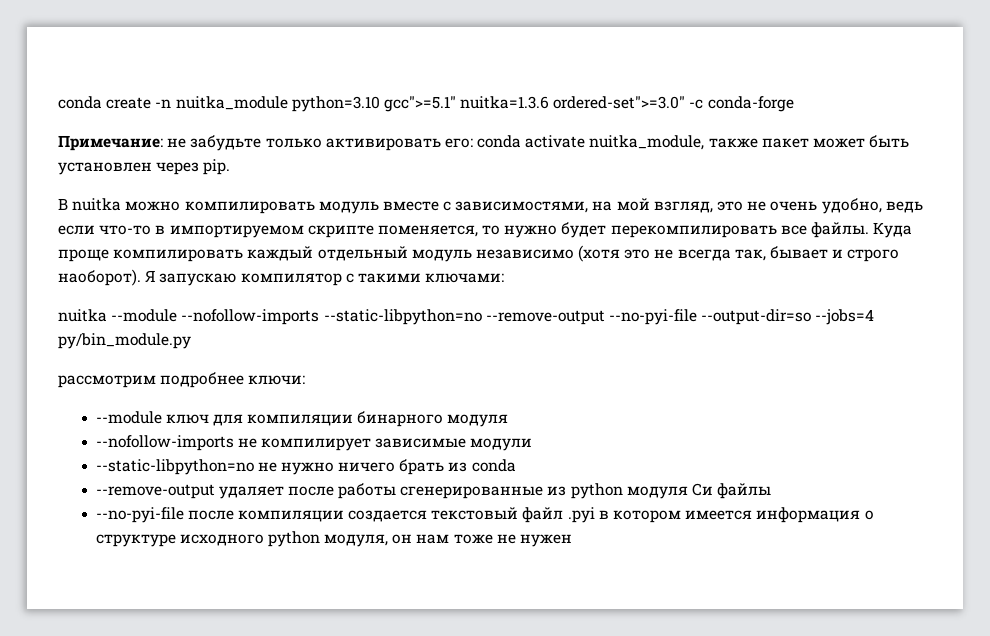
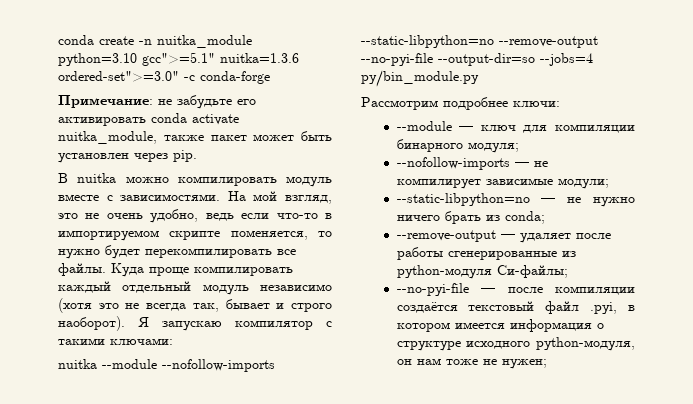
- Примечание: не забудьте только активировать его: conda activate nuitka_module, также пакет может быть установлен через pip.
+ Примечание: не забудьте его активировать conda activate nuitka_module, также пакет может быть установлен через pip.
- В nuitka можно компилировать модуль вместе с зависимостями, на мой взгляд, это не очень удобно, ведь если что-то в импортируемом скрипте поменяется, то нужно будет перекомпилировать все файлы.
+ В nuitka можно компилировать модуль вместе с зависимостями. На мой взгляд, это не очень удобно, ведь если что-то в импортируемом скрипте поменяется, то нужно будет перекомпилировать все файлы.
- рассмотрим подробнее ключи:
+ Рассмотрим подробнее ключи:
- --module ключ для компиляции бинарного модуля
- --nofollow-imports не компилирует зависимые модули
- --static-libpython=no не нужно ничего брать из conda
- --remove-output удаляет после работы сгенерированные из python модуля Си файлы
- --no-pyi-file после компиляции создается текстовый файл .pyi в котором имеется информация о структуре исходного python модуля, он нам тоже не нужен
+ --module — ключ для компиляции бинарного модуля;
+ --nofollow-imports — не компилирует зависимые модули;
+ --static-libpython=no — не нужно ничего брать из conda;
+ --remove-output — удаляет после работы сгенерированные из python-модуля Си-файлы;
+ --no-pyi-file — после компиляции создаётся текстовый файл .pyi, в котором имеется информация о структуре исходного python-модуля, он нам тоже не нужен;

